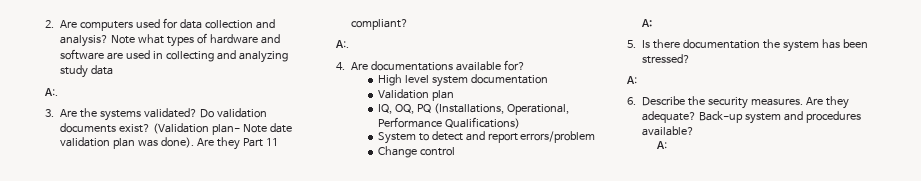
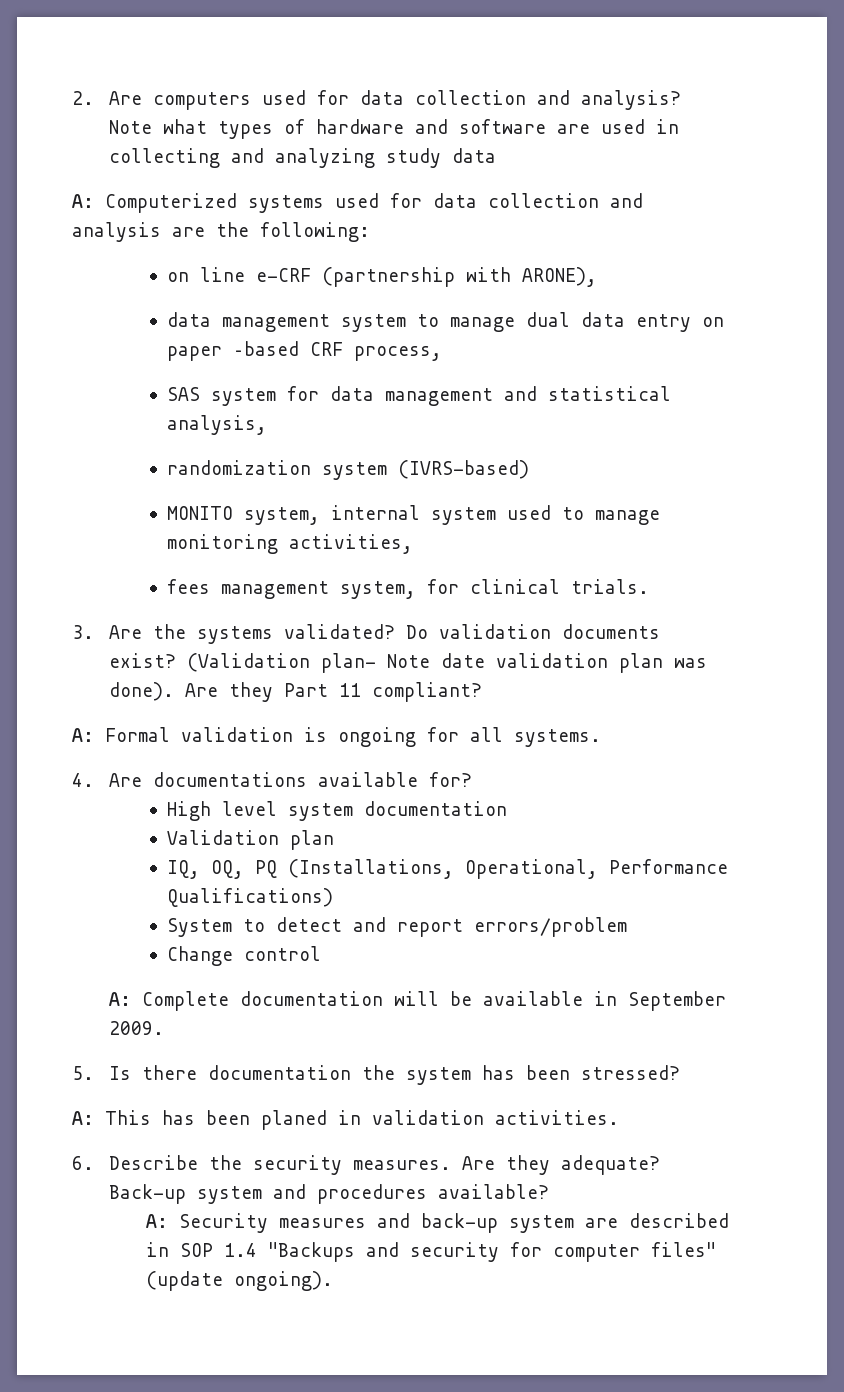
  Note what types of hardware and software are used in collecting and analyzing study data
- A:.
+ A: Computerized systems used for data collection and analysis are the following:
+ on line e-CRF (partnership with ARONE),
+ data management system to manage dual data entry on paper –based CRF process,
+ SAS system for data management and statistical analysis,
+ randomization system (IVRS-based)
+ MONITO system, internal system used to manage monitoring activities,
+ fees management system, for clinical trials.
  Are they Part 11 compliant?
- A:.
+ A: Formal validation is ongoing for all systems.
  Change control
- A:
+ A: Complete documentation will be available in September 2009.
  5. Is there documentation the system has been stressed?
- A:
+ A: This has been planed in validation activities.
  Back-up system and procedures available?
- A:
+ A: Security measures and back-up system are described in SOP 1.4 "Backups and security for computer files" (update ongoing).

